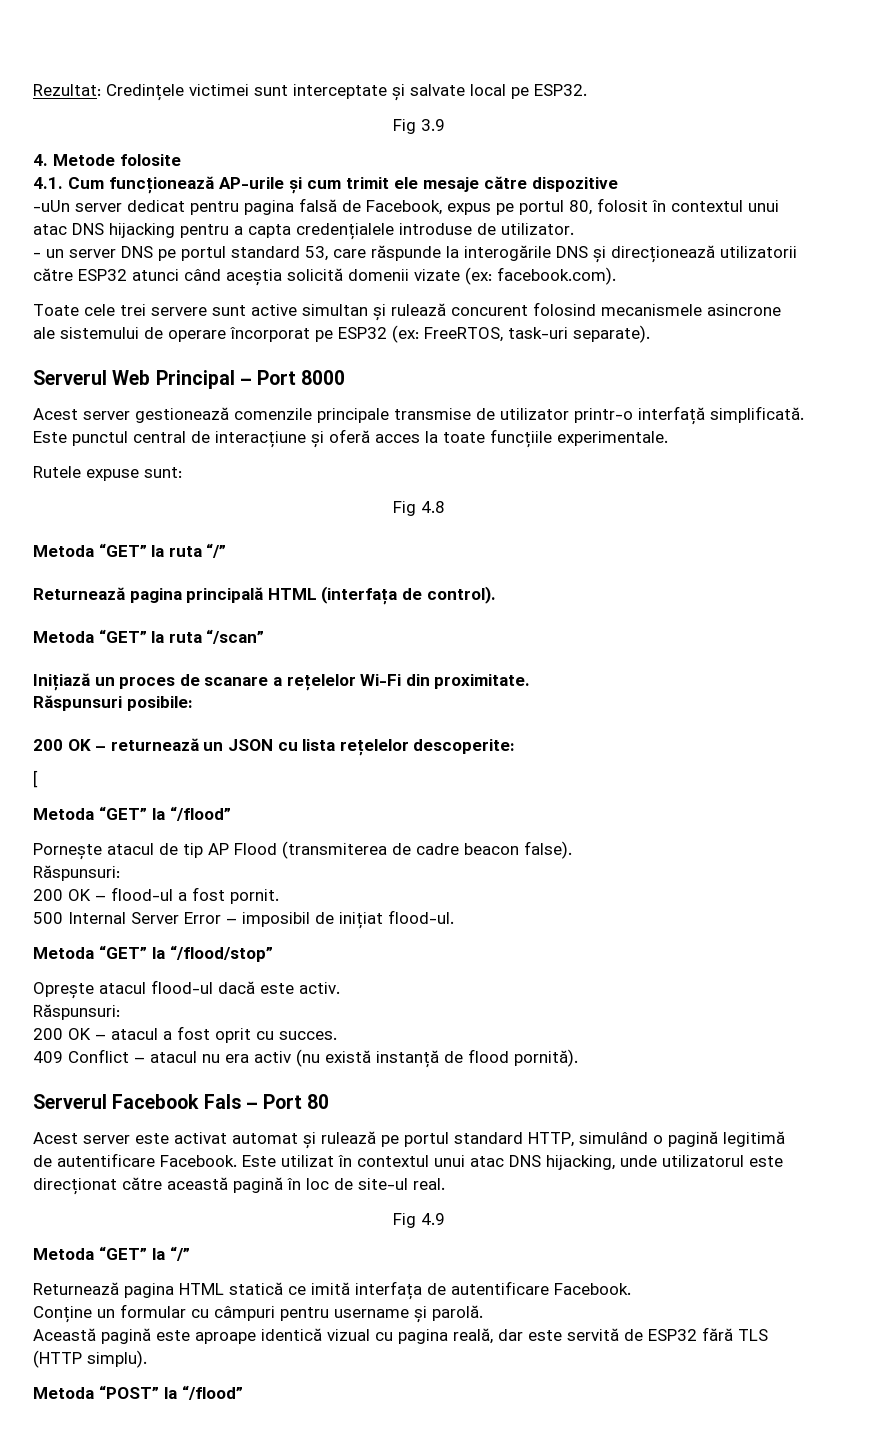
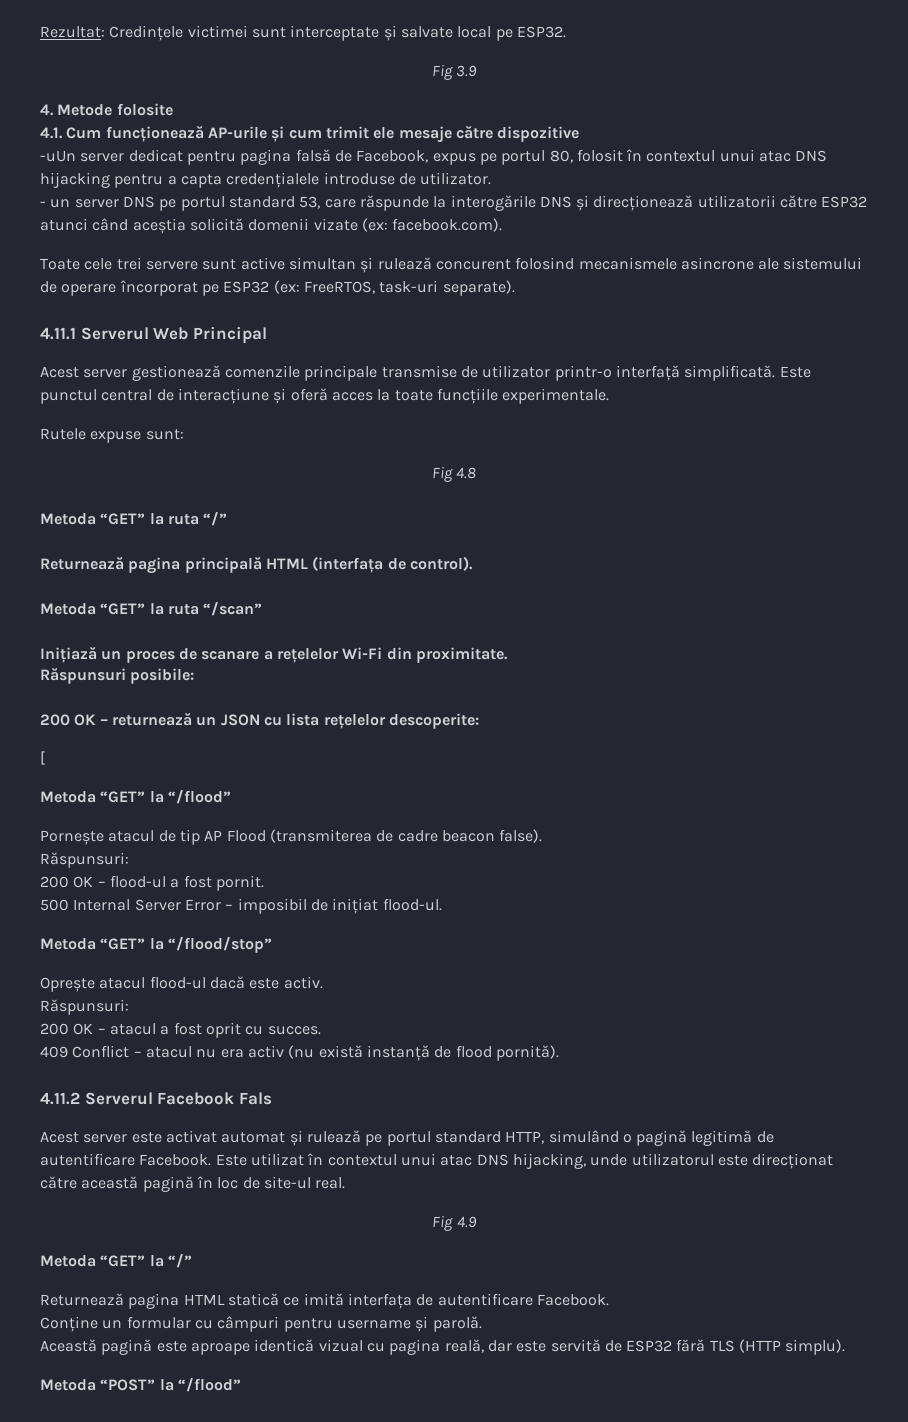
- Serverul Web Principal – Port 8000
+ 4.11.1 Serverul Web Principal
- Serverul Facebook Fals – Port 80
+ 4.11.2 Serverul Facebook Fals

